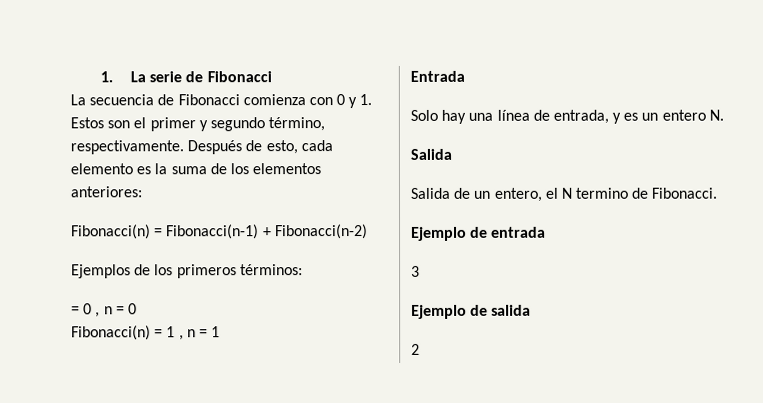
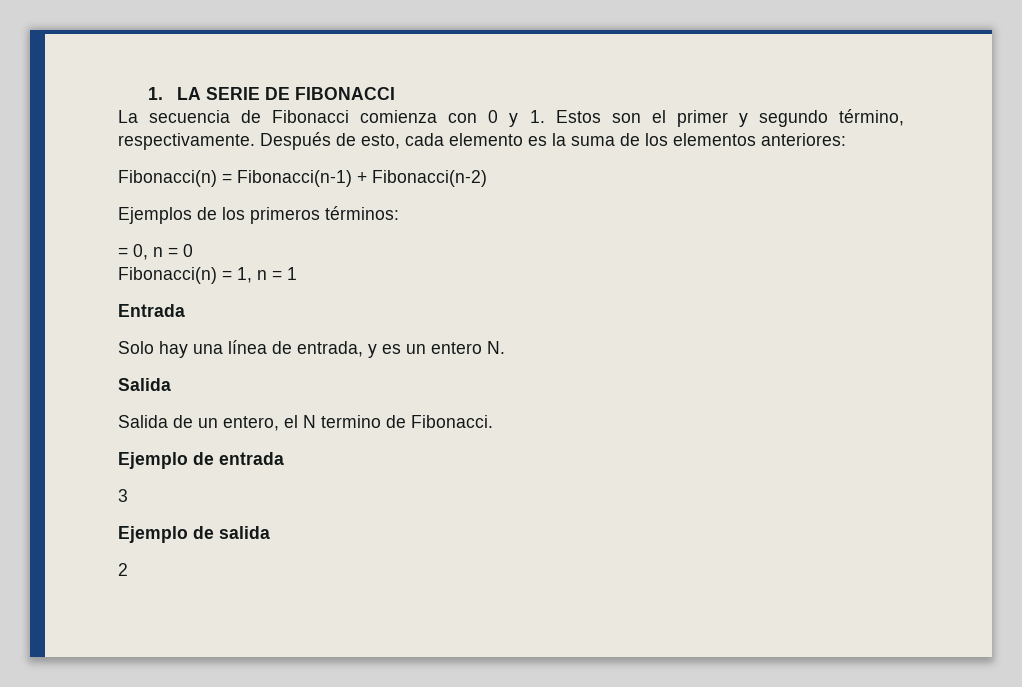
- 1. La serie de Fibonacci
+ 1. LA SERIE DE FIBONACCI
- = 0 , n = 0
+ = 0, n = 0
- Fibonacci(n) = 1 , n = 1
+ Fibonacci(n) = 1, n = 1

